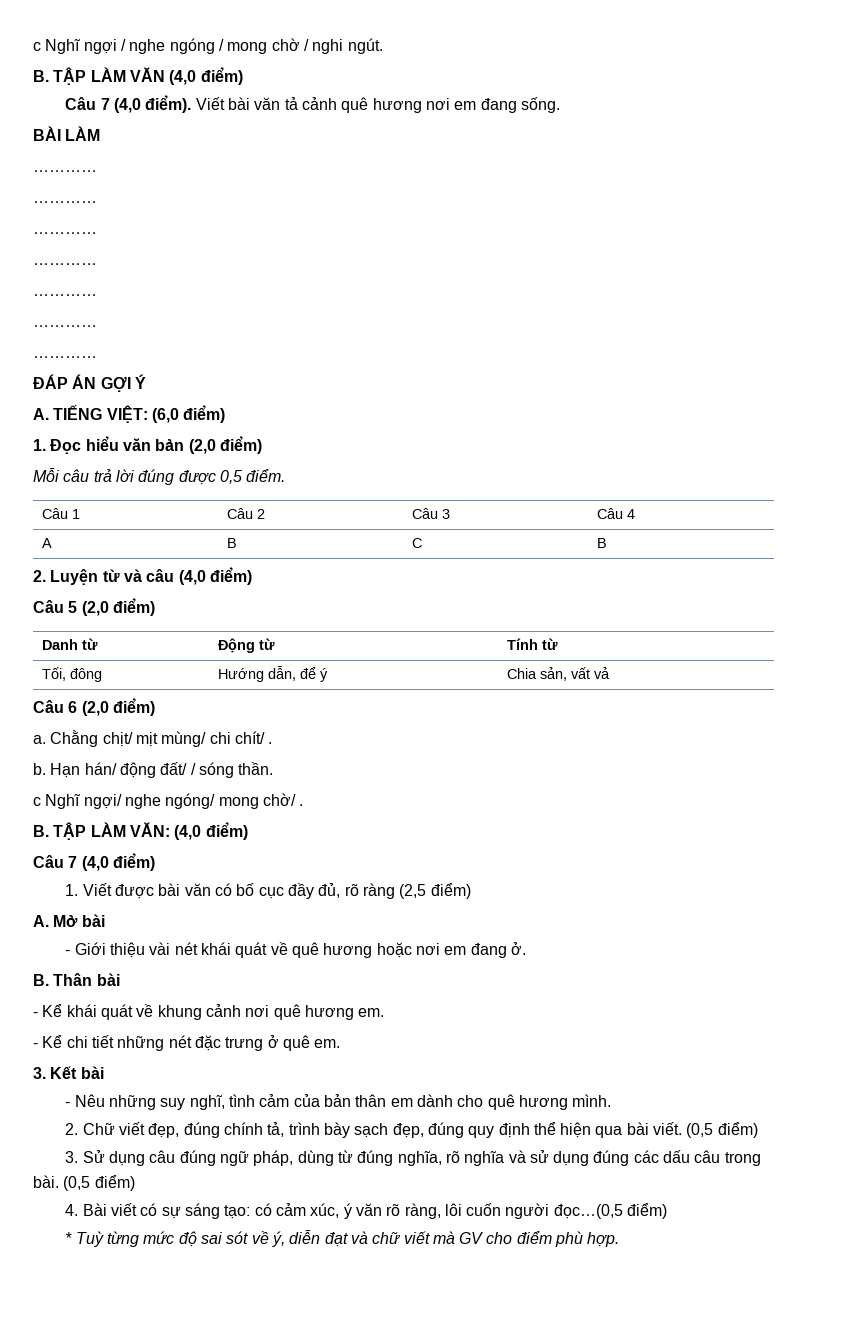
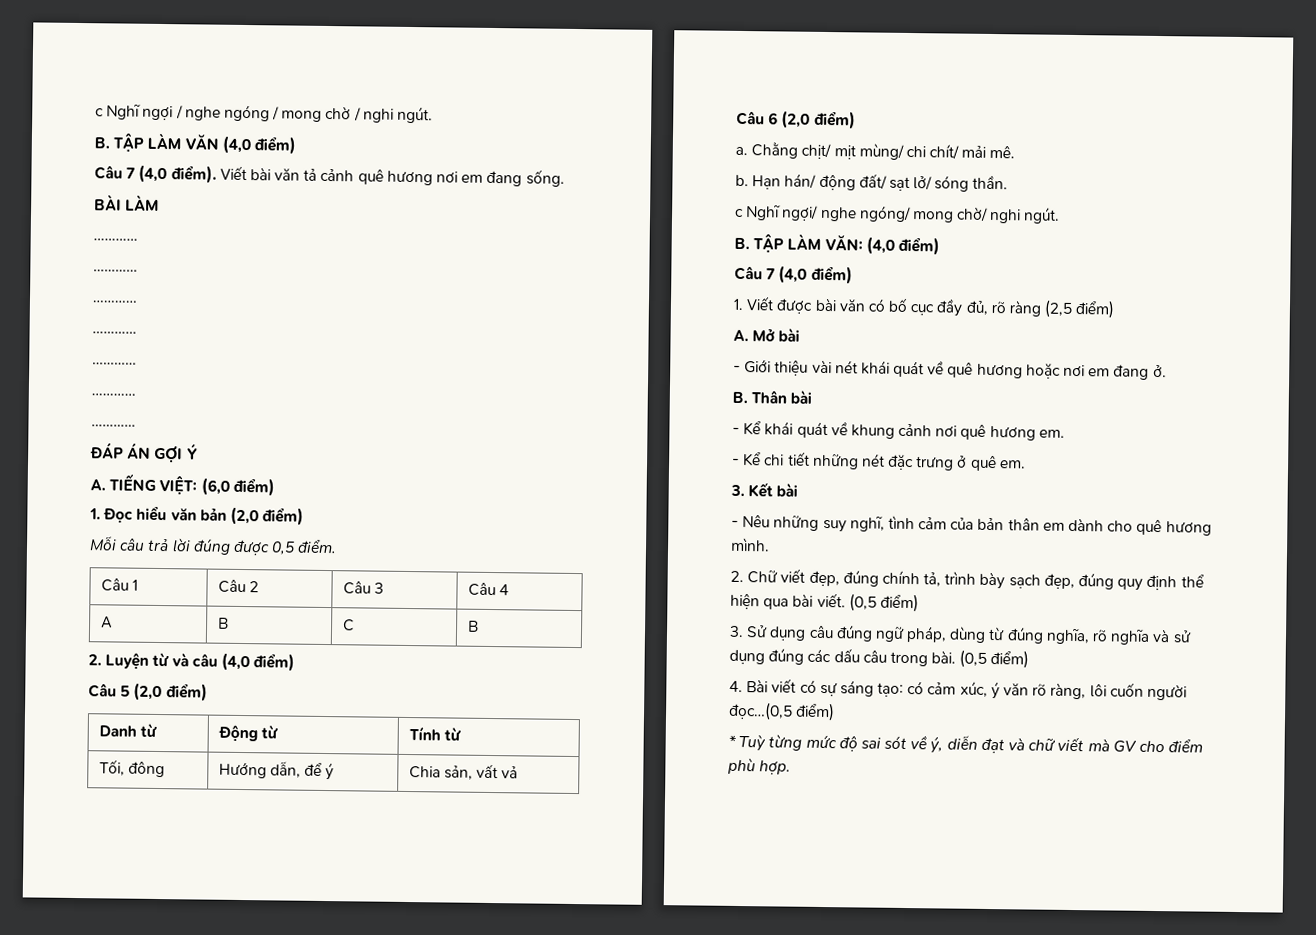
- Chằng chịt/ mịt mùng/ chi chít/ .
+ Chằng chịt/ mịt mùng/ chi chít/ mải mê.
- Hạn hán/ động đất/ / sóng thần.
+ Hạn hán/ động đất/ sạt lở/ sóng thần.
- c Nghĩ ngợi/ nghe ngóng/ mong chờ/ .
+ c Nghĩ ngợi/ nghe ngóng/ mong chờ/ nghi ngút.

